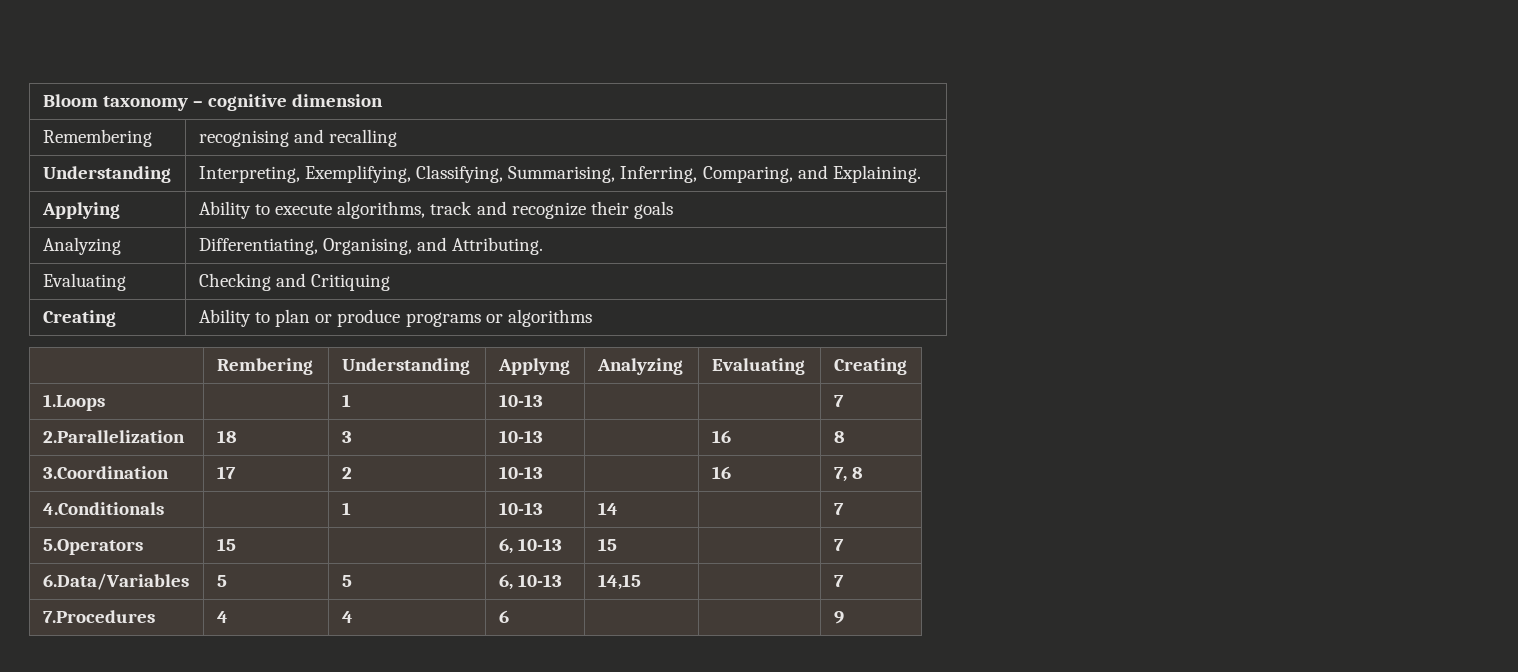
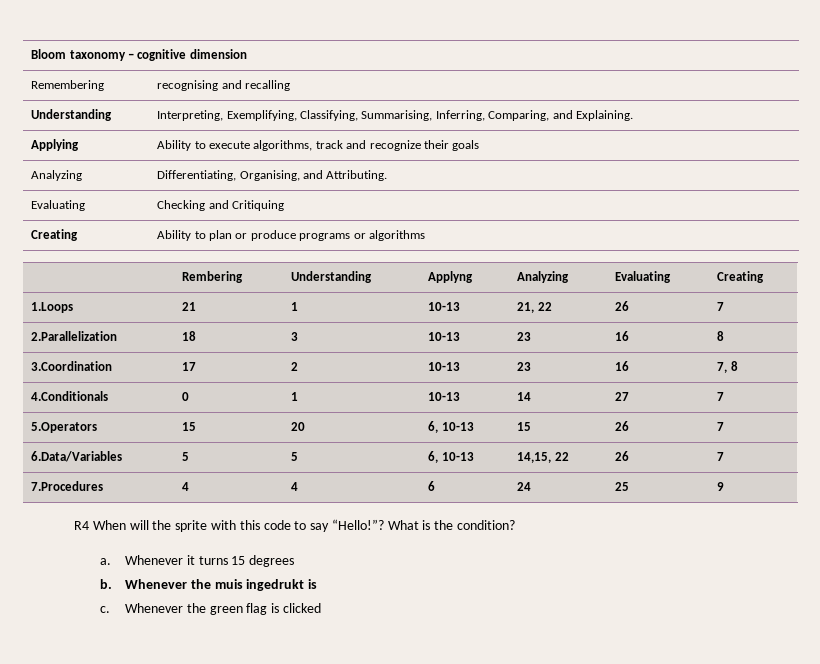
- 1.Loops | | 1 | 10-13 | | | 7
+ 1.Loops | 21 | 1 | 10-13 | 21, 22 | 26 | 7
- 2.Parallelization | 18 | 3 | 10-13 | | 16 | 8
+ 2.Parallelization | 18 | 3 | 10-13 | 23 | 16 | 8
- 3.Coordination | 17 | 2 | 10-13 | | 16 | 7, 8
+ 3.Coordination | 17 | 2 | 10-13 | 23 | 16 | 7, 8
- 4.Conditionals | | 1 | 10-13 | 14 | | 7
+ 4.Conditionals | 0 | 1 | 10-13 | 14 | 27 | 7
- 5.Operators | 15 | | 6, 10-13 | 15 | | 7
+ 5.Operators | 15 | 20 | 6, 10-13 | 15 | 26 | 7
- 6.Data/Variables | 5 | 5 | 6, 10-13 | 14,15 | | 7
+ 6.Data/Variables | 5 | 5 | 6, 10-13 | 14,15, 22 | 26 | 7
- 7.Procedures | 4 | 4 | 6 | | | 9
+ 7.Procedures | 4 | 4 | 6 | 24 | 25 | 9
+ R4 When will the sprite with this code to say “Hello!”? What is the condition?
+ a. Whenever it turns 15 degrees
+ b. Whenever the muis ingedrukt is
+ c. Whenever the green flag is clicked

